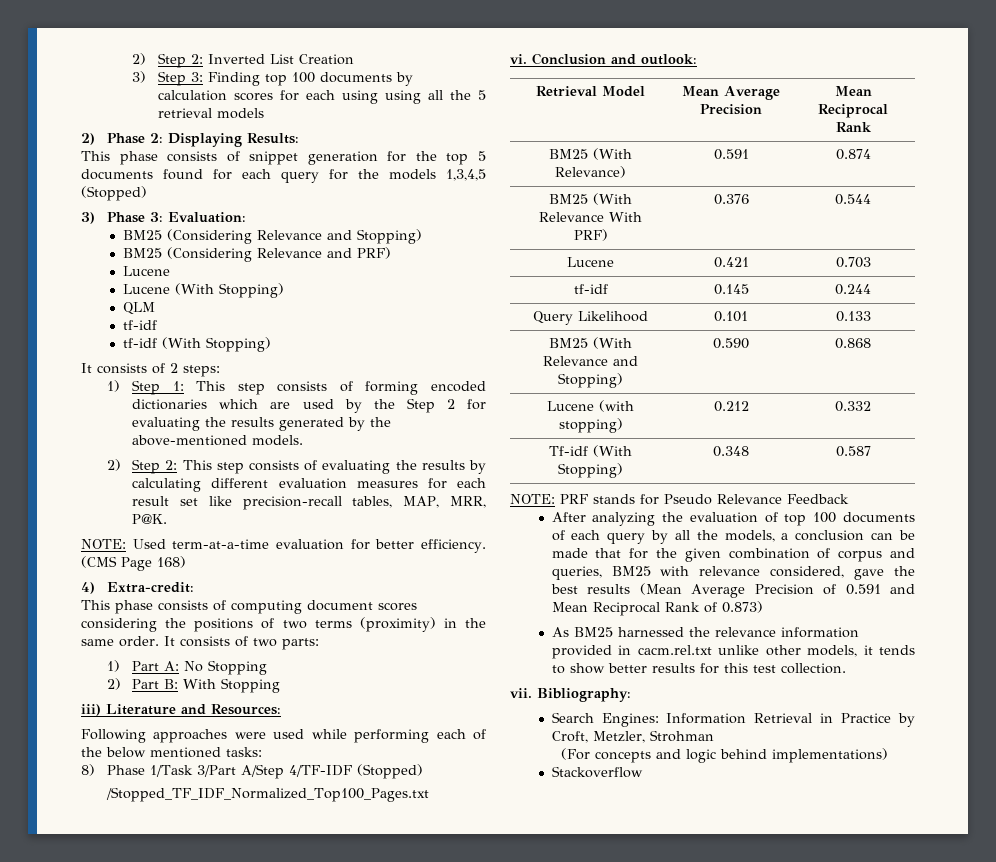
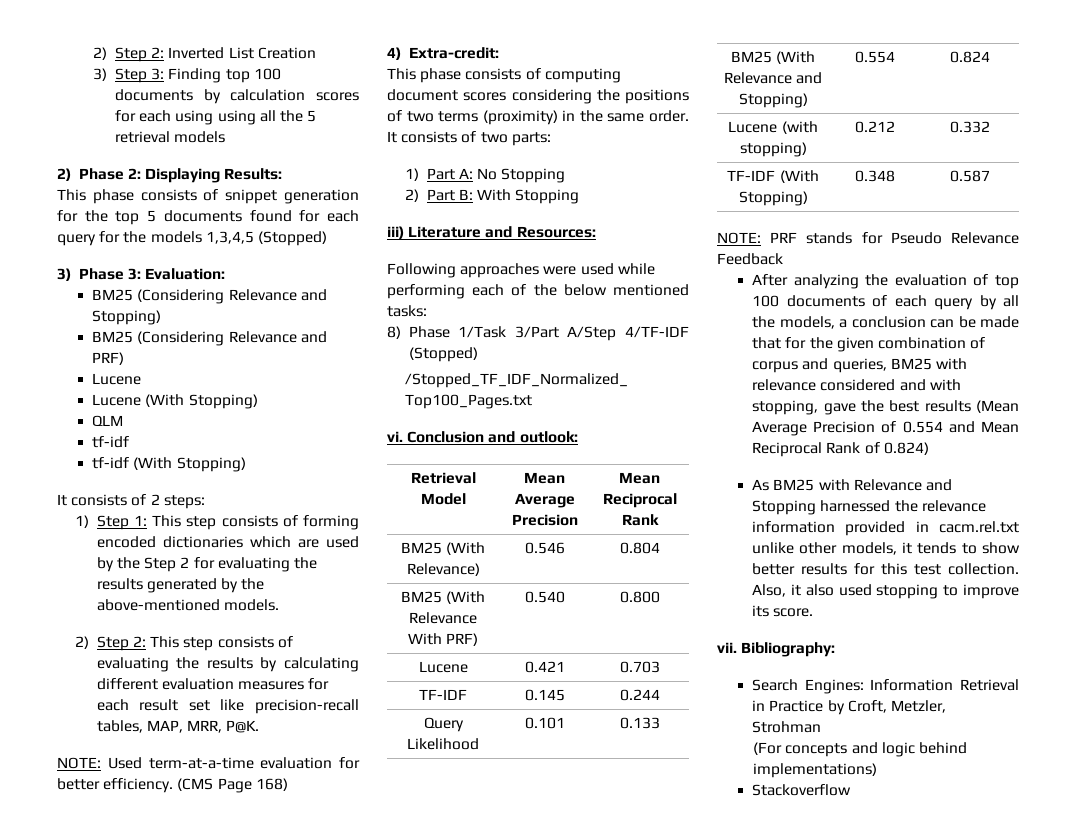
- BM25 (With Relevance) | 0.591 | 0.874
+ BM25 (With Relevance) | 0.546 | 0.804
- BM25 (With Relevance With PRF) | 0.376 | 0.544
+ BM25 (With Relevance With PRF) | 0.540 | 0.800
- tf-idf | 0.145 | 0.244
+ TF-IDF | 0.145 | 0.244
- BM25 (With Relevance and Stopping) | 0.590 | 0.868
+ BM25 (With Relevance and Stopping) | 0.554 | 0.824
- Tf-idf (With Stopping) | 0.348 | 0.587
+ TF-IDF (With Stopping) | 0.348 | 0.587
- After analyzing the evaluation of top 100 documents of each query by all the models, a conclusion can be made that for the given combination of corpus and queries, BM25 with relevance considered, gave the best results (Mean Average Precision of 0.591 and Mean Reciprocal Rank of 0.873)
+ After analyzing the evaluation of top 100 documents of each query by all the models, a conclusion can be made that for the given combination of corpus and queries, BM25 with relevance considered and with stopping, gave the best results (Mean Average Precision of 0.554 and Mean Reciprocal Rank of 0.824)
- As BM25 harnessed the relevance information provided in cacm.rel.txt unlike other models, it tends to show better results for this test collection.
+ As BM25 with Relevance and Stopping harnessed the relevance information provided in cacm.rel.txt unlike other models, it tends to show better results for this test collection. Also, it also used stopping to improve its score.

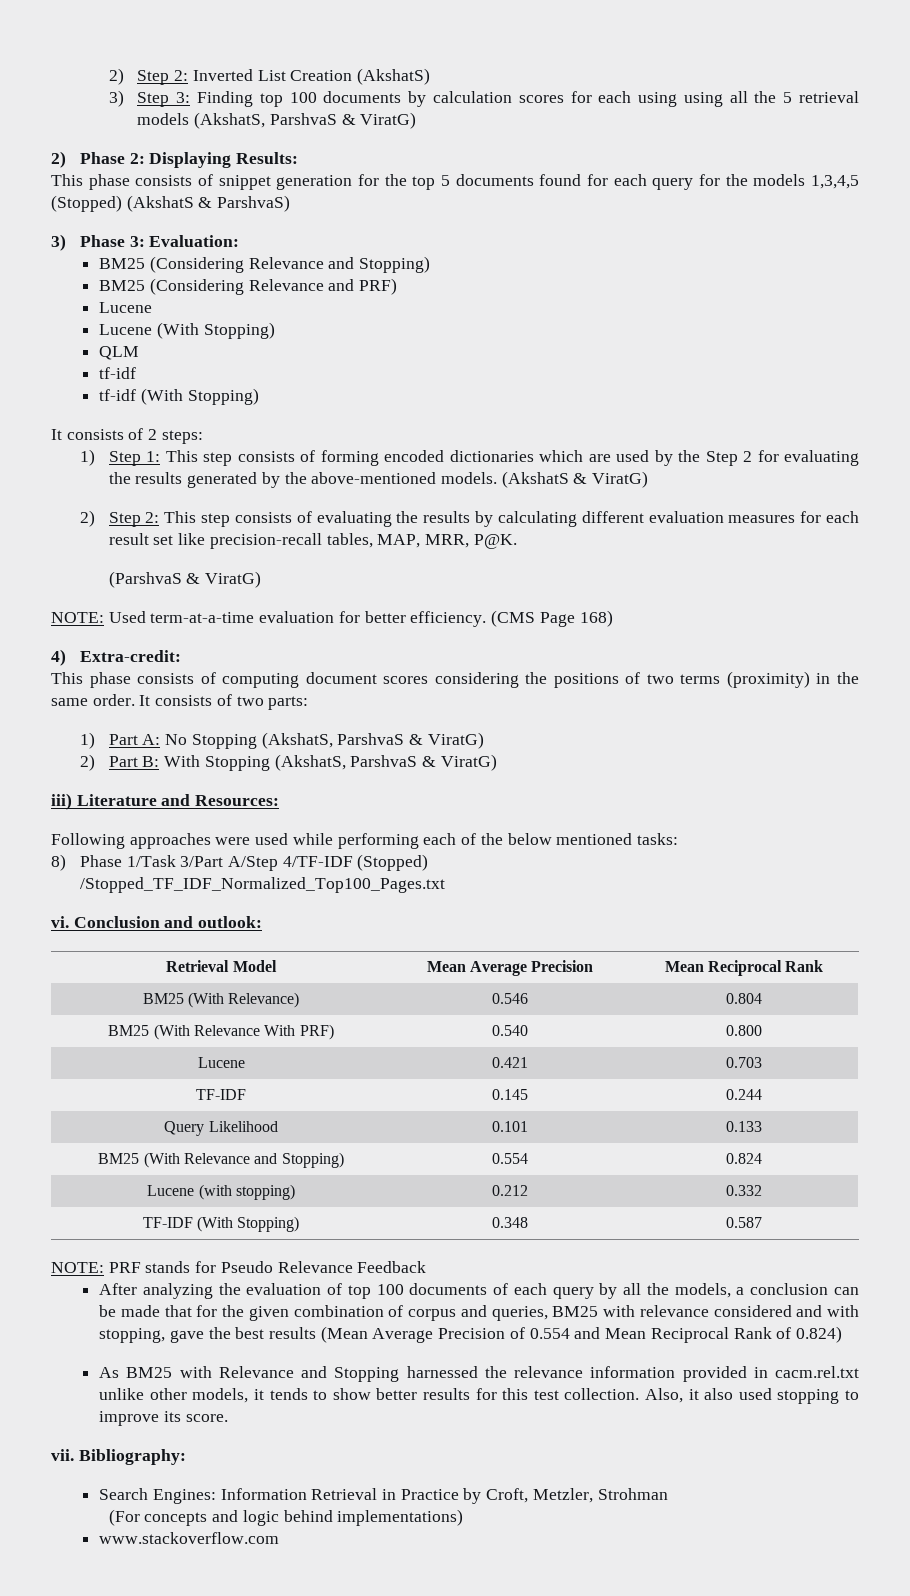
- 2) Step 2: Inverted List Creation
+ 2) Step 2: Inverted List Creation (AkshatS)
- 3) Step 3: Finding top 100 documents by calculation scores for each using using all the 5 retrieval models
+ 3) Step 3: Finding top 100 documents by calculation scores for each using using all the 5 retrieval models (AkshatS, ParshvaS & ViratG)
- This phase consists of snippet generation for the top 5 documents found for each query for the models 1,3,4,5 (Stopped)
+ This phase consists of snippet generation for the top 5 documents found for each query for the models 1,3,4,5 (Stopped) (AkshatS & ParshvaS)
+ (AkshatS & ViratG)
+ (ParshvaS & ViratG)
- 1) Part A: No Stopping
+ 1) Part A: No Stopping (AkshatS, ParshvaS & ViratG)
- 2) Part B: With Stopping
+ 2) Part B: With Stopping (AkshatS, ParshvaS & ViratG)
- Stackoverflow
+ www.stackoverflow.com

